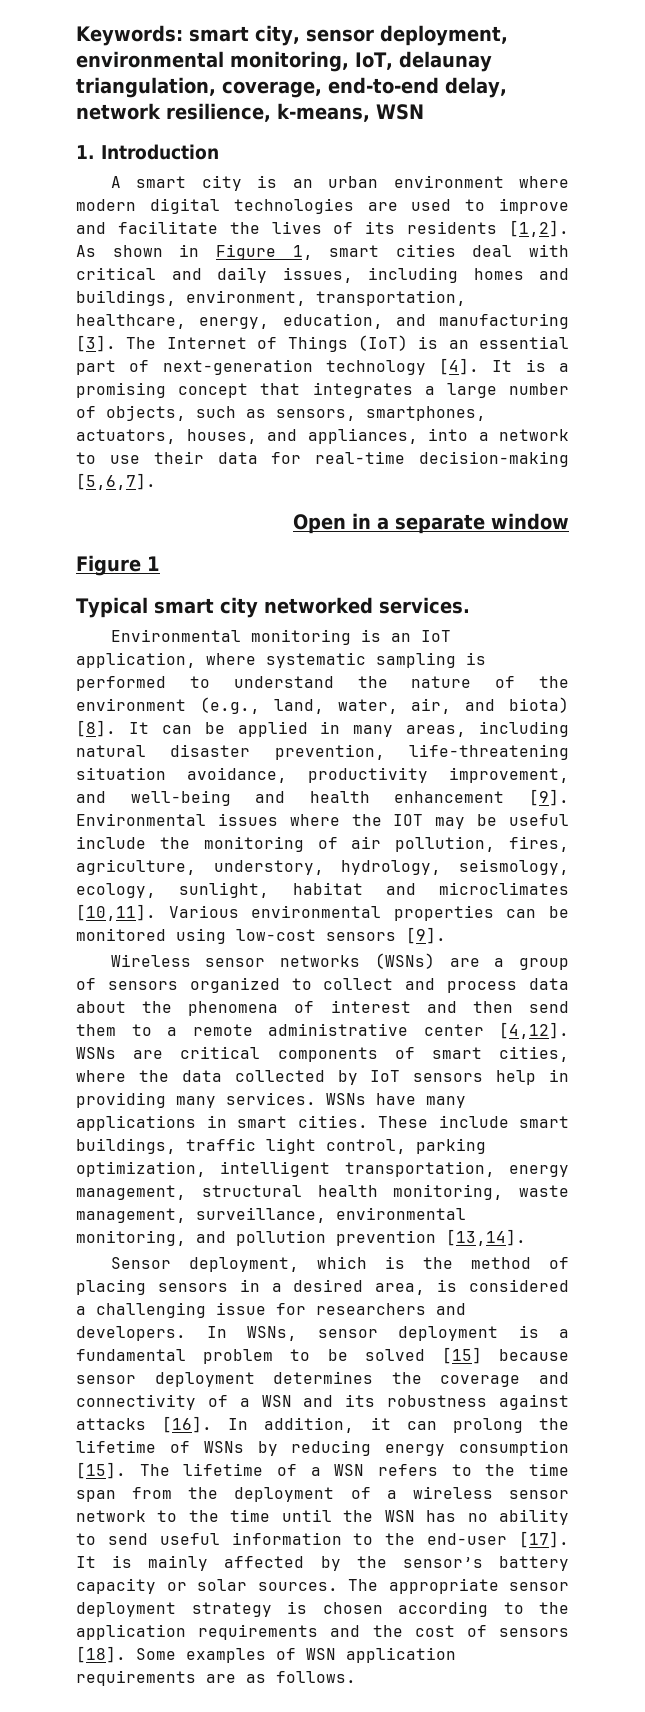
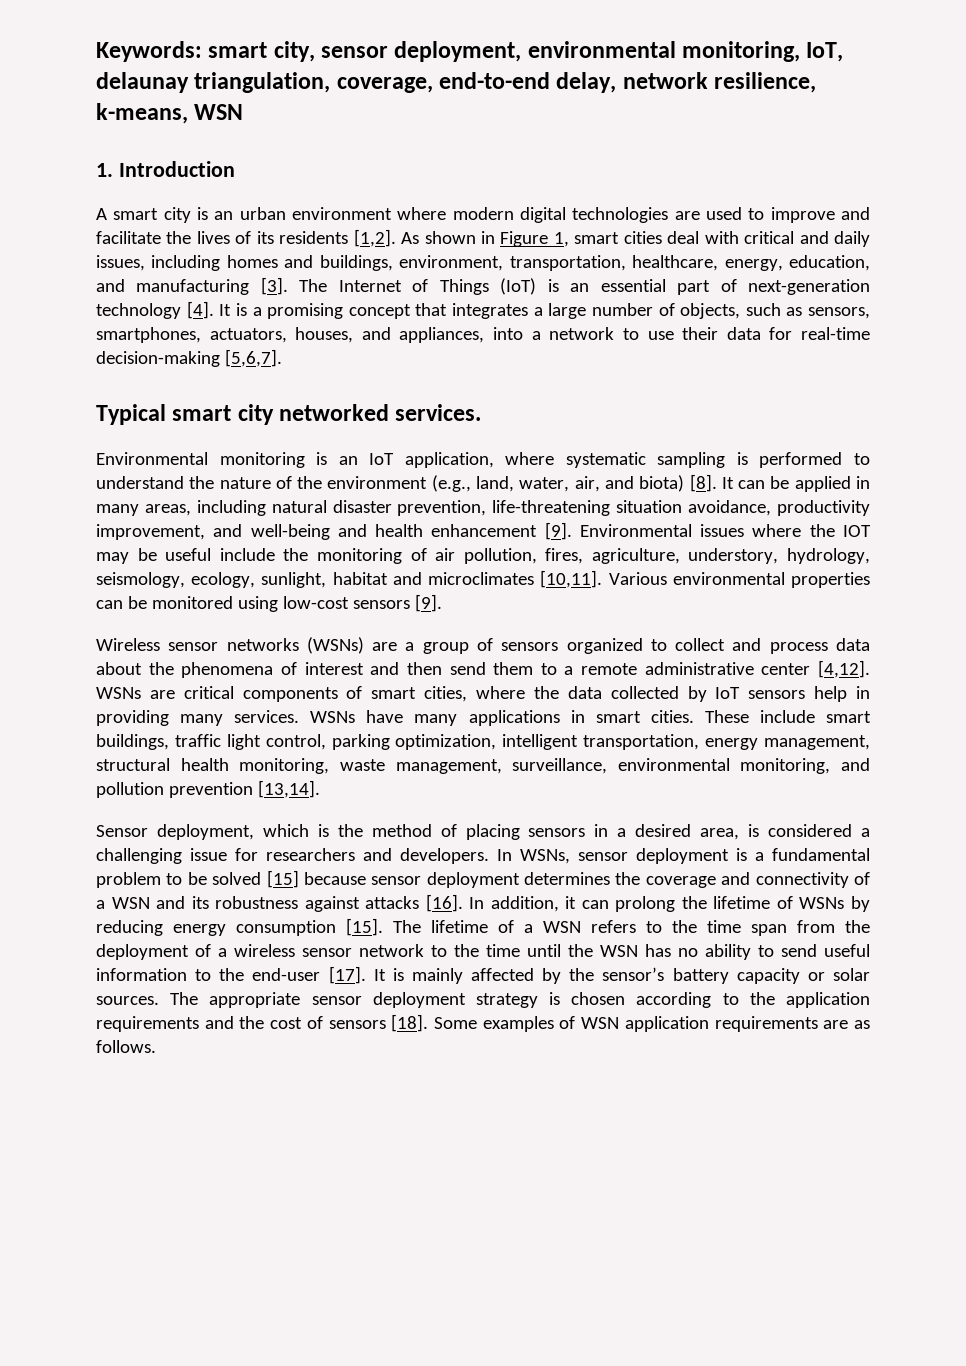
- Open in a separate window
- Figure 1

